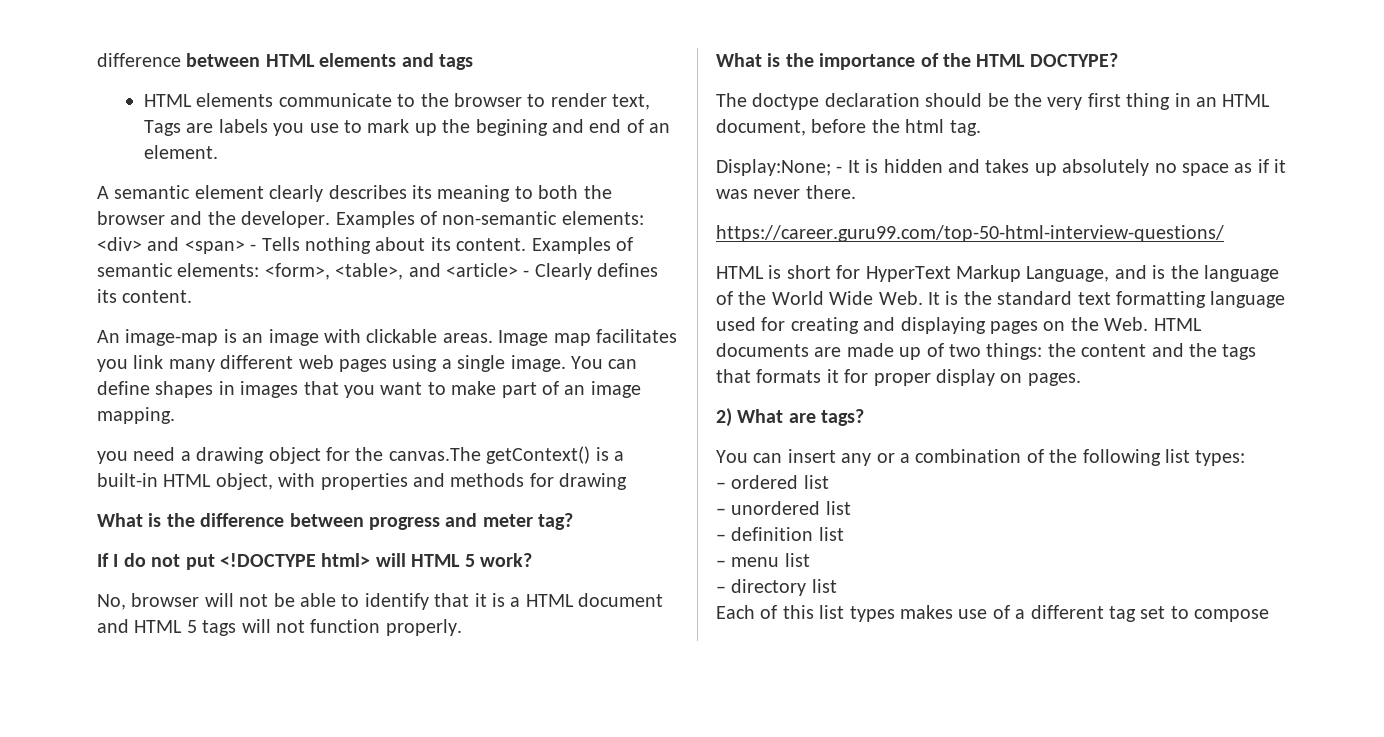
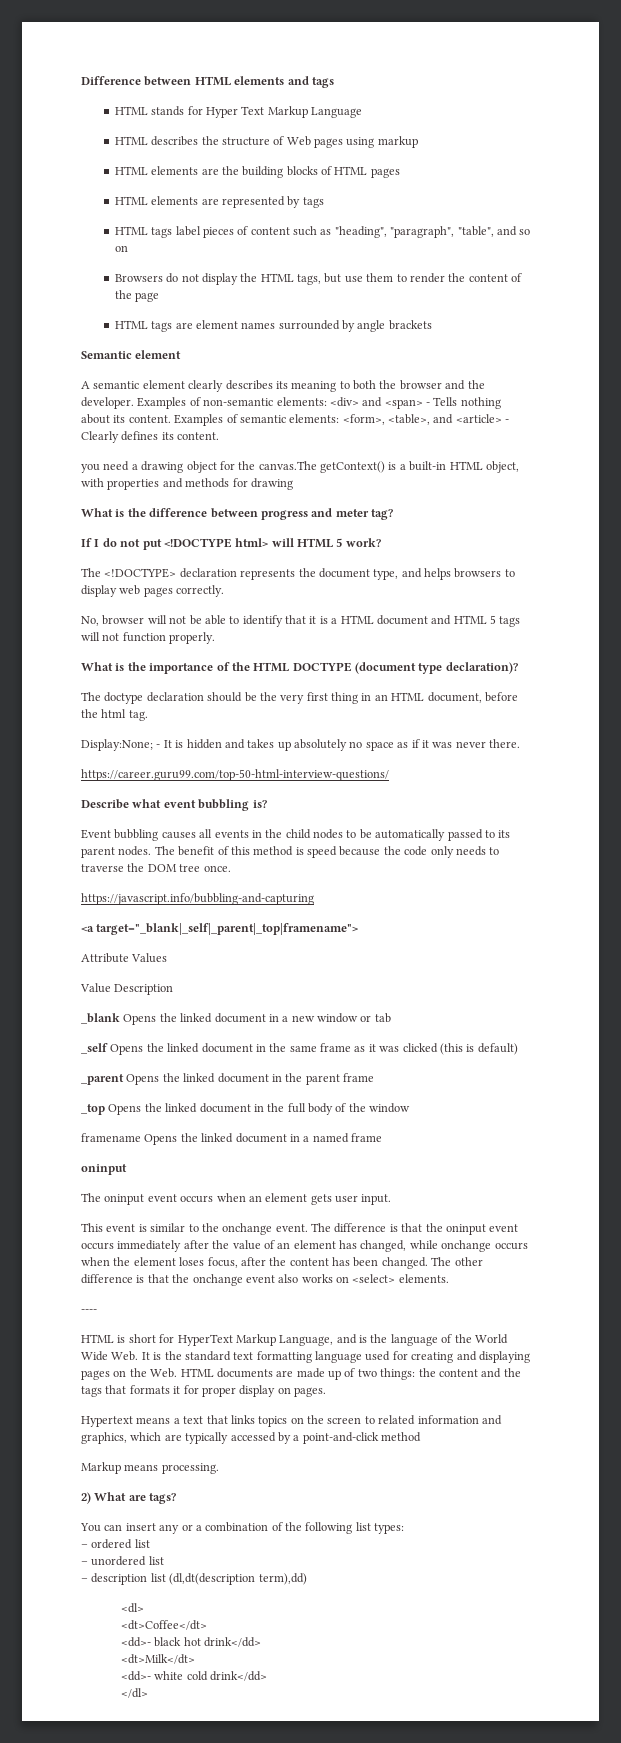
- difference between HTML elements and tags
+ Difference between HTML elements and tags
- HTML elements communicate to the browser to render text, Tags are labels you use to mark up the begining and end of an element.
+ HTML stands for Hyper Text Markup Language
+ HTML describes the structure of Web pages using markup
+ HTML elements are the building blocks of HTML pages
+ HTML elements are represented by tags
+ HTML tags label pieces of content such as "heading", "paragraph", "table", and so on
+ Browsers do not display the HTML tags, but use them to render the content of the page
+ HTML tags are element names surrounded by angle brackets
+ Semantic element
- An image-map is an image with clickable areas. Image map facilitates you link many different web pages using a single image. You can define shapes in images that you want to make part of an image mapping.
+ The <!DOCTYPE> declaration represents the document type, and helps browsers to display web pages correctly.
- What is the importance of the HTML DOCTYPE?
+ What is the importance of the HTML DOCTYPE (document type declaration)?
+ Describe what event bubbling is?
+ Event bubbling causes all events in the child nodes to be automatically passed to its parent nodes. The benefit of this method is speed because the code only needs to traverse the DOM tree once.
+ https://javascript.info/bubbling-and-capturing
+ <a target="_blank|_self|_parent|_top|framename">
+ Attribute Values
+ Value Description
+ _blank Opens the linked document in a new window or tab
+ _self Opens the linked document in the same frame as it was clicked (this is default)
+ _parent Opens the linked document in the parent frame
+ _top Opens the linked document in the full body of the window
+ framename Opens the linked document in a named frame
+ oninput
+ The oninput event occurs when an element gets user input.
+ This event is similar to the onchange event. The difference is that the oninput event occurs immediately after the value of an element has changed, while onchange occurs when the element loses focus, after the content has been changed. The other difference is that the onchange event also works on <select> elements.
+ ----
+ Hypertext means a text that links topics on the screen to related information and graphics, which are typically accessed by a point-and-click method
+ Markup means processing.
- – definition list
- – menu list
- – directory list
- Each of this list types makes use of a different tag set to compose
+ – description list (dl,dt(description term),dd)
+ <dl>
+ <dt>Coffee</dt>
+ <dd>- black hot drink</dd>
+ <dt>Milk</dt>
+ <dd>- white cold drink</dd>
+ </dl>

